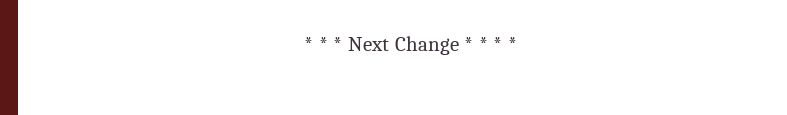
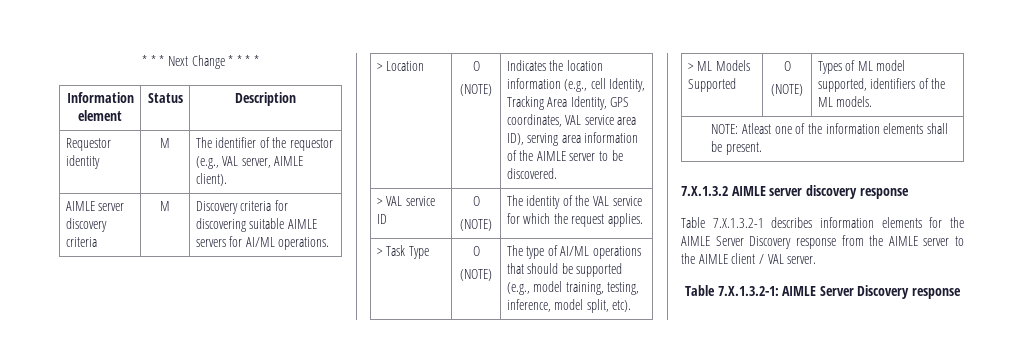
+ Information element | Status | Description
+ Requestor identity | M | The identifier of the requestor (e.g., VAL server, AIMLE client).
+ AIMLE server discovery criteria | M | Discovery criteria for discovering suitable AIMLE servers for AI/ML operations.
+ > Location | O
+ (NOTE) | Indicates the location information (e.g., cell Identity, Tracking Area Identity, GPS coordinates, VAL service area ID), serving area information of the AIMLE server to be discovered.
+ > VAL service ID | O
+ (NOTE) | The identity of the VAL service for which the request applies.
+ > Task Type | O
+ (NOTE) | The type of AI/ML operations that should be supported (e.g., model training, testing, inference, model split, etc).
+ > ML Models Supported | O
+ (NOTE) | Types of ML model supported, identifiers of the ML models.
+ NOTE: Atleast one of the information elements shall be present.
+ 7.X.1.3.2 AIMLE server discovery response
+ Table 7.X.1.3.2-1 describes information elements for the AIMLE Server Discovery response from the AIMLE server to the AIMLE client / VAL server.
+ Table 7.X.1.3.2-1: AIMLE Server Discovery response

